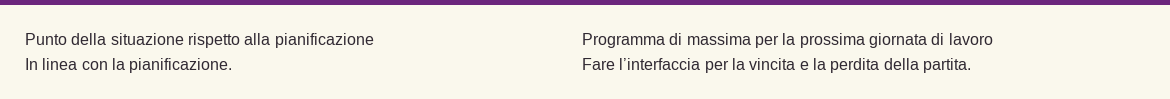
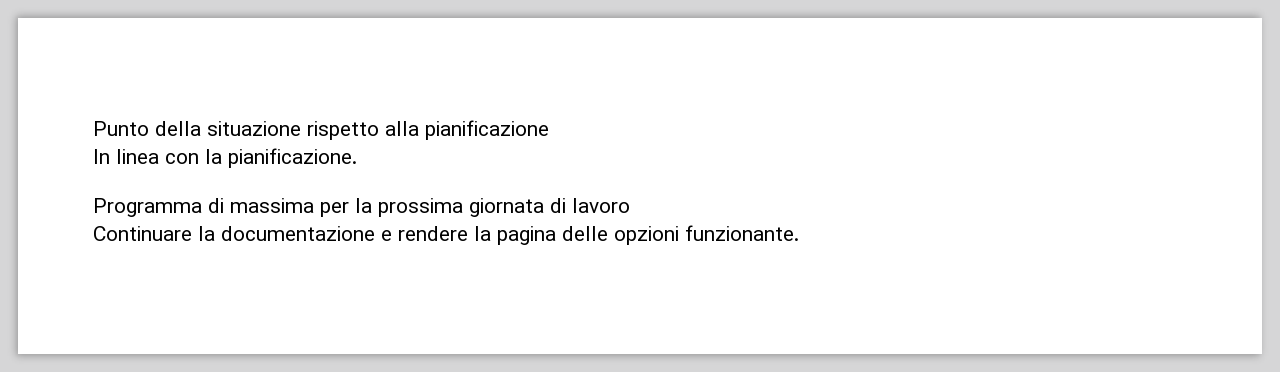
- Fare l’interfaccia per la vincita e la perdita della partita.
+ Continuare la documentazione e rendere la pagina delle opzioni funzionante.

